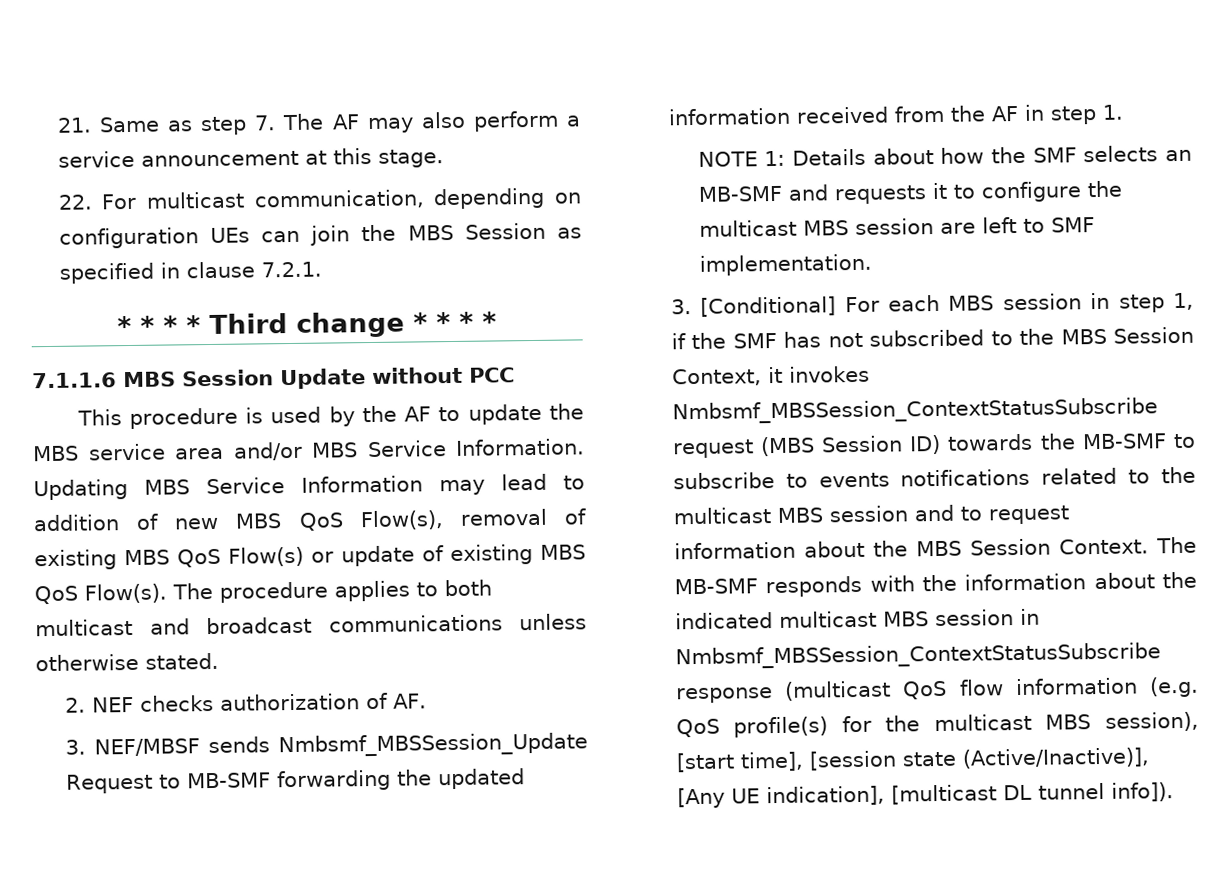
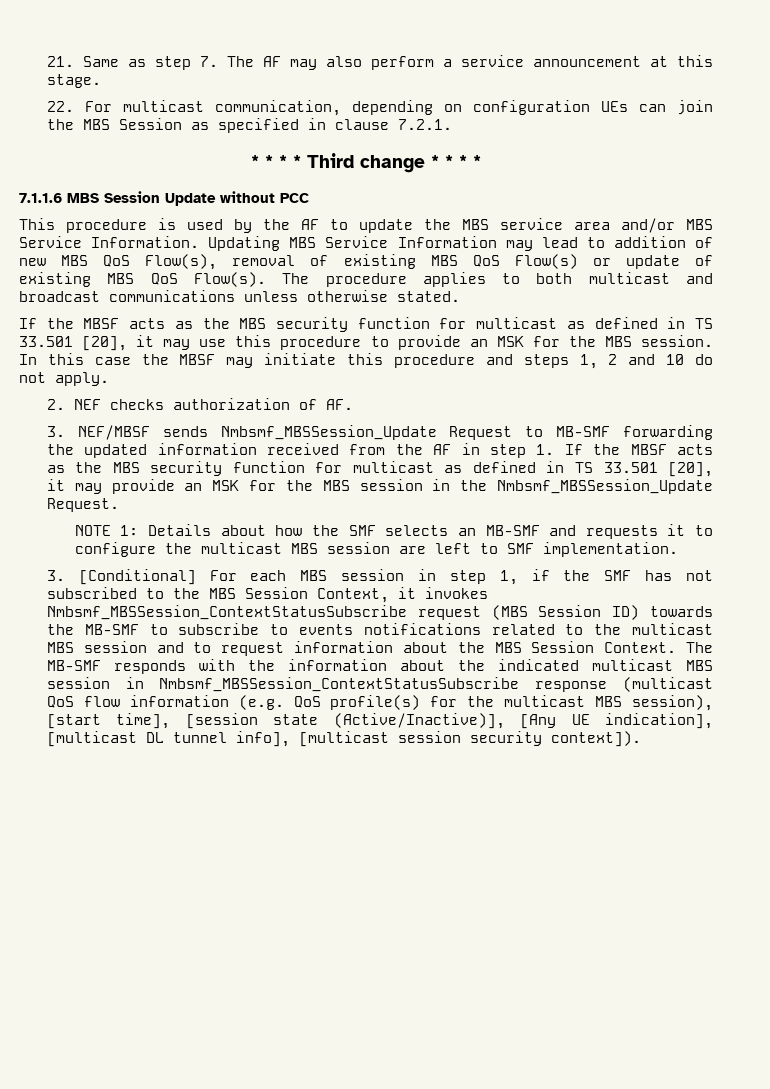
+ If the MBSF acts as the MBS security function for multicast as defined in TS 33.501 [20], it may use this procedure to provide an MSK for the MBS session. In this case the MBSF may initiate this procedure and steps 1, 2 and 10 do not apply.
- 3. NEF/MBSF sends Nmbsmf_MBSSession_Update Request to MB-SMF forwarding the updated information received from the AF in step 1.
+ 3. NEF/MBSF sends Nmbsmf_MBSSession_Update Request to MB-SMF forwarding the updated information received from the AF in step 1. If the MBSF acts as the MBS security function for multicast as defined in TS 33.501 [20], it may provide an MSK for the MBS session in the Nmbsmf_MBSSession_Update Request.
- The MB-SMF responds with the information about the indicated multicast MBS session in Nmbsmf_MBSSession_ContextStatusSubscribe response (multicast QoS flow information (e.g. QoS profile(s) for the multicast MBS session), [start time], [session state (Active/Inactive)], [Any UE indication], [multicast DL tunnel info]).
+ The MB-SMF responds with the information about the indicated multicast MBS session in Nmbsmf_MBSSession_ContextStatusSubscribe response (multicast QoS flow information (e.g. QoS profile(s) for the multicast MBS session), [start time], [session state (Active/Inactive)], [Any UE indication], [multicast DL tunnel info], [multicast session security context]).

